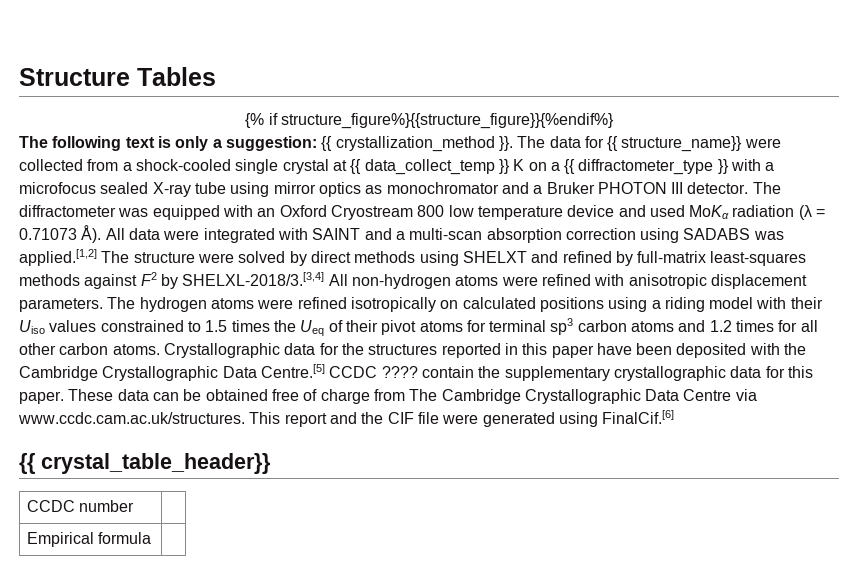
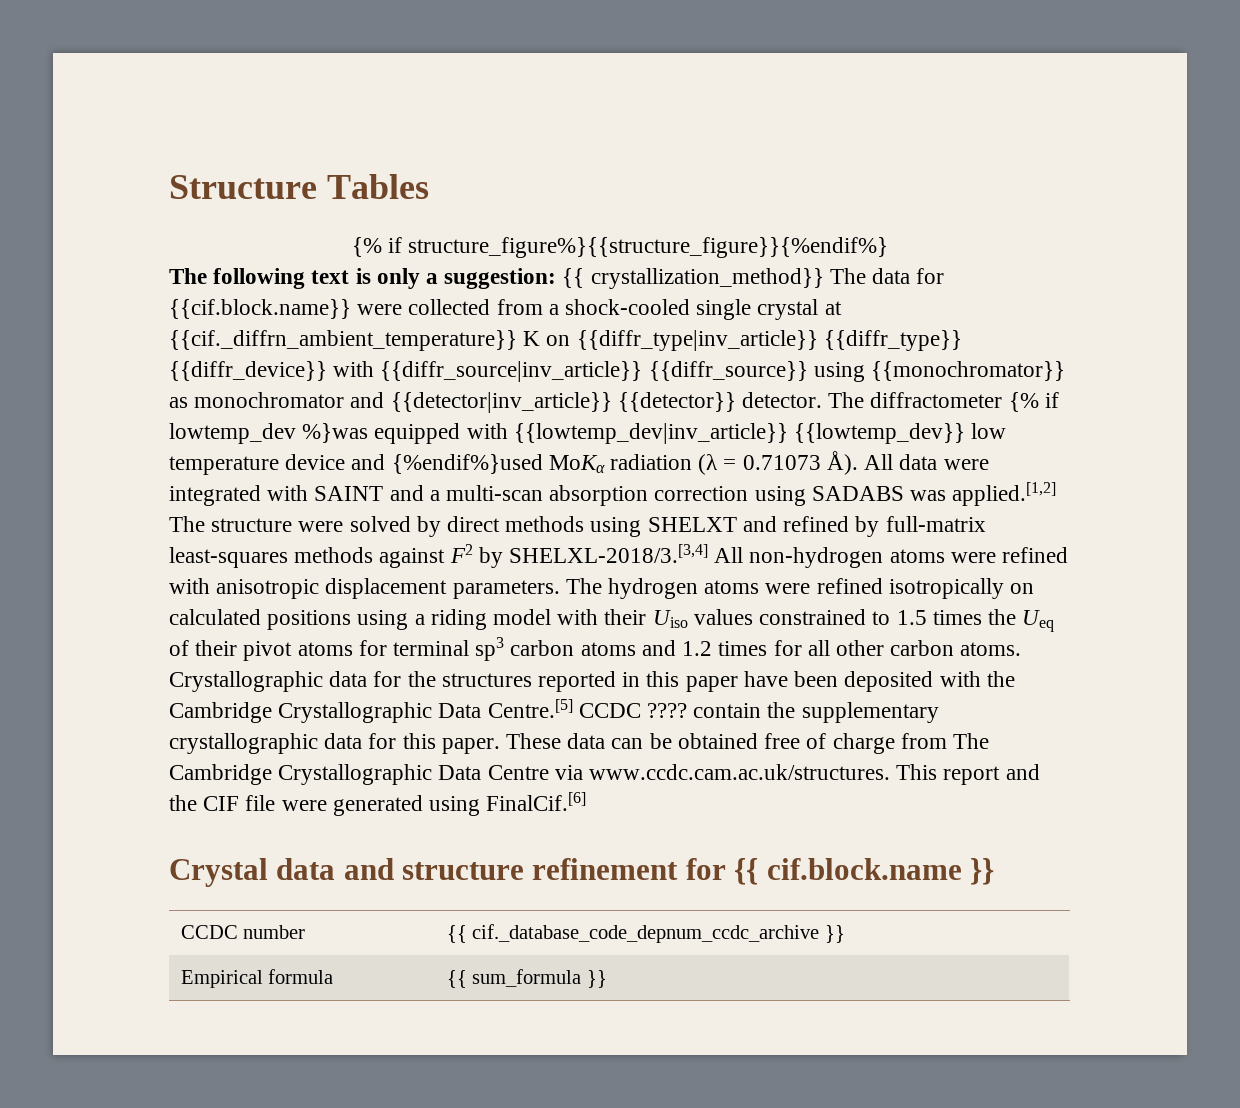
- {{ crystallization_method }}. The data for {{ structure_name}} were collected from a shock-cooled single crystal at {{ data_collect_temp }} K on a {{ diffractometer_type }} with a microfocus sealed X-ray tube using mirror optics as monochromator and a Bruker PHOTON III detector. The diffractometer was equipped with an Oxford Cryostream 800 low temperature device and used MoKα radiation (λ = 0.71073 Å). All data were integrated with SAINT and a multi-scan absorption correction using SADABS was applied.[1,2] The structure were solved by direct methods using SHELXT and refined by full-matrix least-squares methods against F2 by SHELXL-2018/3.[3,4] All non-hydrogen atoms were refined with anisotropic displacement parameters.
+ {{ crystallization_method}} The data for {{cif.block.name}} were collected from a shock-cooled single crystal at {{cif._diffrn_ambient_temperature}} K on {{diffr_type|inv_article}} {{diffr_type}} {{diffr_device}} with {{diffr_source|inv_article}} {{diffr_source}} using {{monochromator}} as monochromator and {{detector|inv_article}} {{detector}} detector. The diffractometer {% if lowtemp_dev %}was equipped with {{lowtemp_dev|inv_article}} {{lowtemp_dev}} low temperature device and {%endif%}used MoKα radiation (λ = 0.71073 Å). All data were integrated with SAINT and a multi-scan absorption correction using SADABS was applied.[1,2] The structure were solved by direct methods using SHELXT and refined by full-matrix least-squares methods against F2 by SHELXL-2018/3.[3,4] All non-hydrogen atoms were refined with anisotropic displacement parameters.
- {{ crystal_table_header}}
+ Crystal data and structure refinement for {{ cif.block.name }}
- CCDC number |
+ CCDC number | {{ cif._database_code_depnum_ccdc_archive }}
- Empirical formula |
+ Empirical formula | {{ sum_formula }}

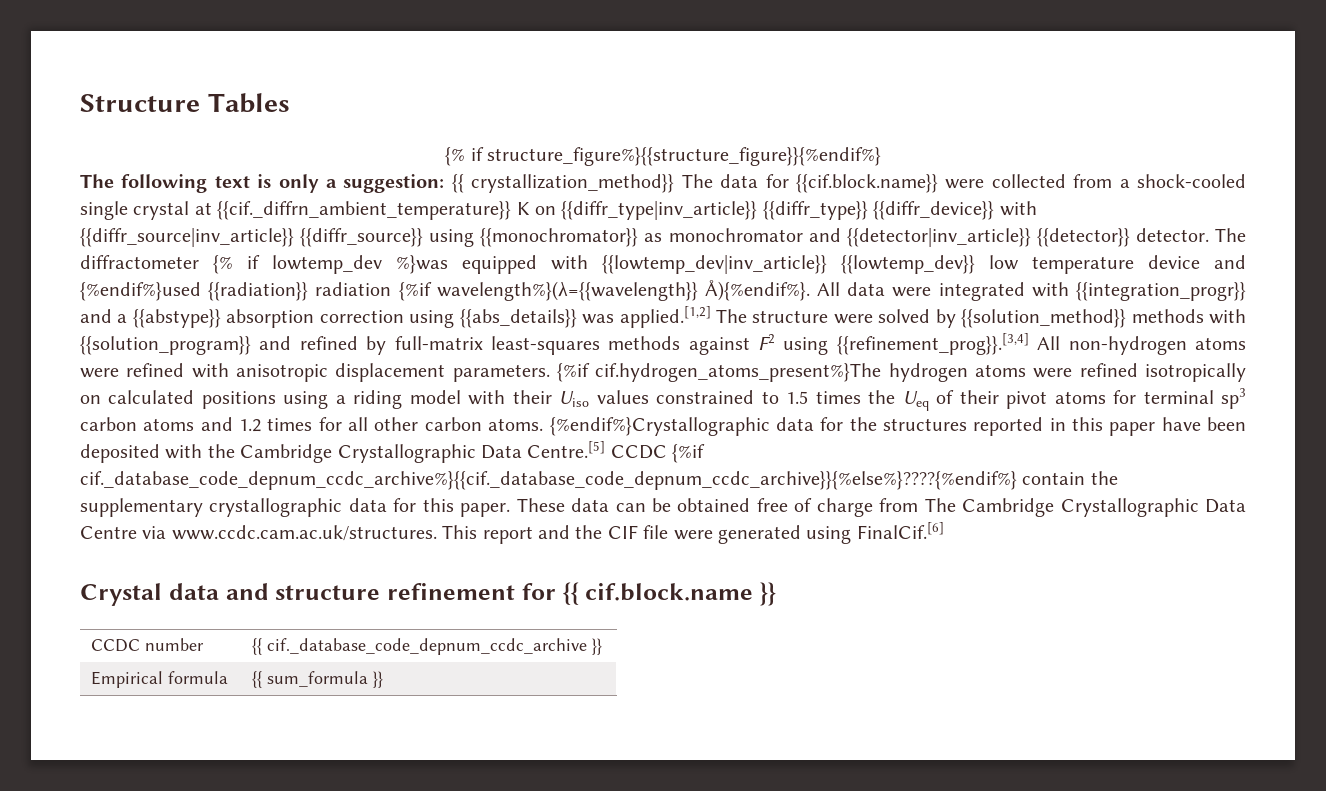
- The diffractometer {% if lowtemp_dev %}was equipped with {{lowtemp_dev|inv_article}} {{lowtemp_dev}} low temperature device and {%endif%}used MoKα radiation (λ = 0.71073 Å). All data were integrated with SAINT and a multi-scan absorption correction using SADABS was applied.[1,2] The structure were solved by direct methods using SHELXT and refined by full-matrix least-squares methods against F2 by SHELXL-2018/3.[3,4] All non-hydrogen atoms were refined with anisotropic displacement parameters.
+ The diffractometer {% if lowtemp_dev %}was equipped with {{lowtemp_dev|inv_article}} {{lowtemp_dev}} low temperature device and {%endif%}used {{radiation}} radiation {%if wavelength%}(λ={{wavelength}} Å){%endif%}. All data were integrated with {{integration_progr}} and a {{abstype}} absorption correction using {{abs_details}} was applied.[1,2] The structure were solved by {{solution_method}} methods with {{solution_program}} and refined by full-matrix least-squares methods against F2 using {{refinement_prog}}.[3,4] All non-hydrogen atoms were refined with anisotropic displacement parameters.
- The hydrogen atoms were refined isotropically on calculated positions using a riding model with their Uiso values constrained to 1.5 times the Ueq of their pivot atoms for terminal sp3 carbon atoms and 1.2 times for all other carbon atoms.
+ {%if cif.hydrogen_atoms_present%}The hydrogen atoms were refined isotropically on calculated positions using a riding model with their Uiso values constrained to 1.5 times the Ueq of their pivot atoms for terminal sp3 carbon atoms and 1.2 times for all other carbon atoms.
- Crystallographic data for the structures reported in this paper have been deposited with the Cambridge Crystallographic Data Centre.[5] CCDC ???? contain the supplementary crystallographic data for this paper.
+ {%endif%}Crystallographic data for the structures reported in this paper have been deposited with the Cambridge Crystallographic Data Centre.[5] CCDC {%if cif._database_code_depnum_ccdc_archive%}{{cif._database_code_depnum_ccdc_archive}}{%else%}????{%endif%} contain the supplementary crystallographic data for this paper.

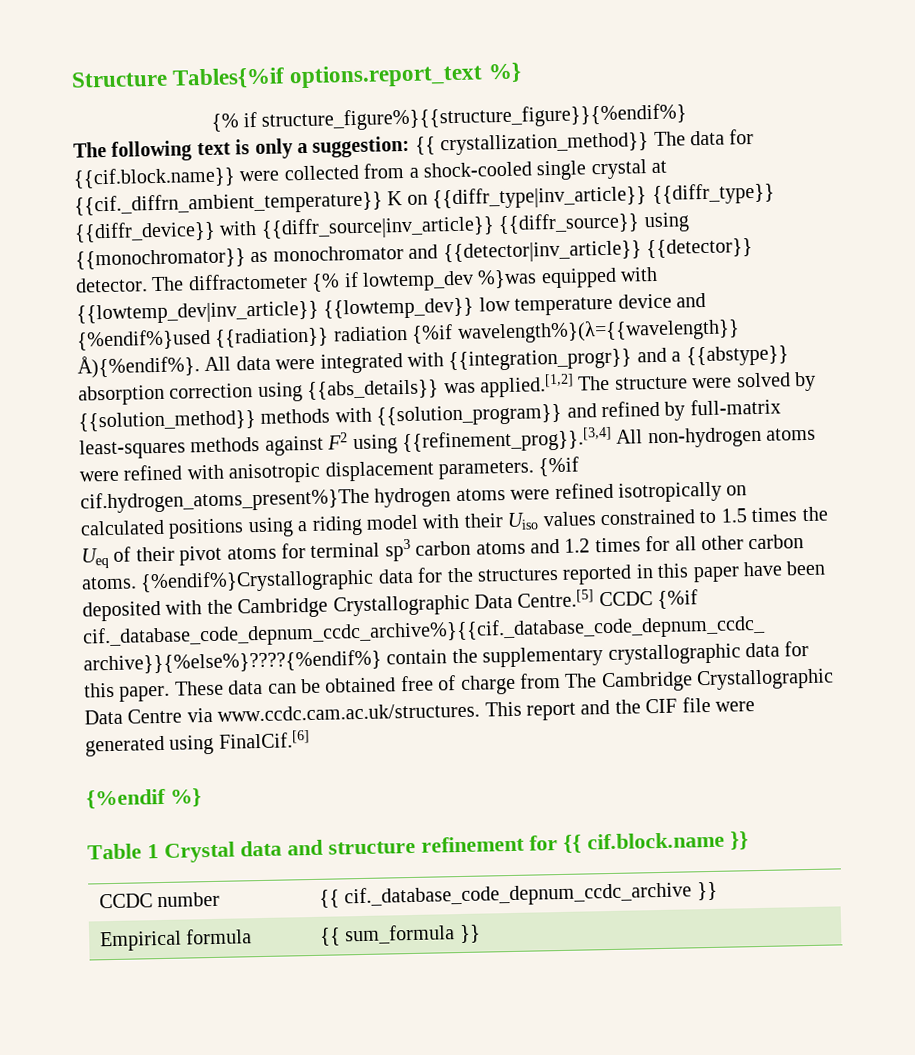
- Structure Tables
+ Structure Tables{%if options.report_text %}
- Crystal data and structure refinement for {{ cif.block.name }}
+ {%endif %}
+ Table 1 Crystal data and structure refinement for {{ cif.block.name }}

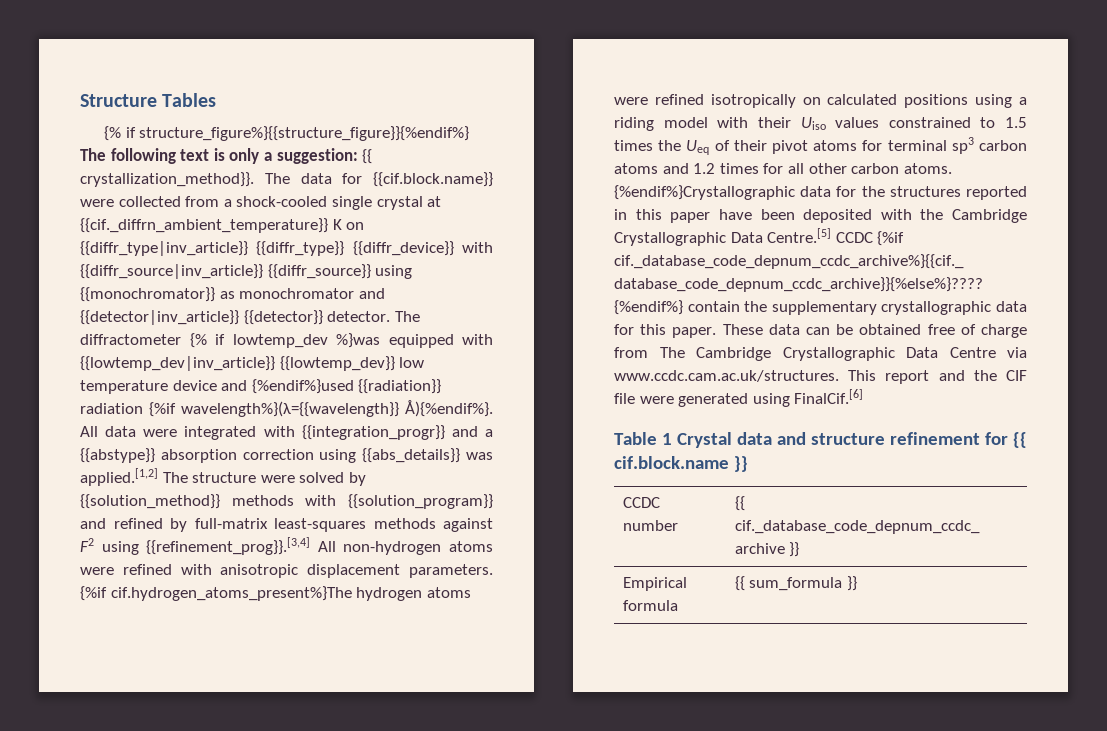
- Structure Tables{%if options.report_text %}
+ Structure Tables
- The following text is only a suggestion: {{ crystallization_method}} The data for {{cif.block.name}} were collected from a shock-cooled single crystal at {{cif._diffrn_ambient_temperature}} K on {{diffr_type|inv_article}} {{diffr_type}} {{diffr_device}} with {{diffr_source|inv_article}} {{diffr_source}} using {{monochromator}} as monochromator and {{detector|inv_article}} {{detector}} detector.
+ The following text is only a suggestion: {{ crystallization_method}}. The data for {{cif.block.name}} were collected from a shock-cooled single crystal at {{cif._diffrn_ambient_temperature}} K on {{diffr_type|inv_article}} {{diffr_type}} {{diffr_device}} with {{diffr_source|inv_article}} {{diffr_source}} using {{monochromator}} as monochromator and {{detector|inv_article}} {{detector}} detector.
- {%endif %}

